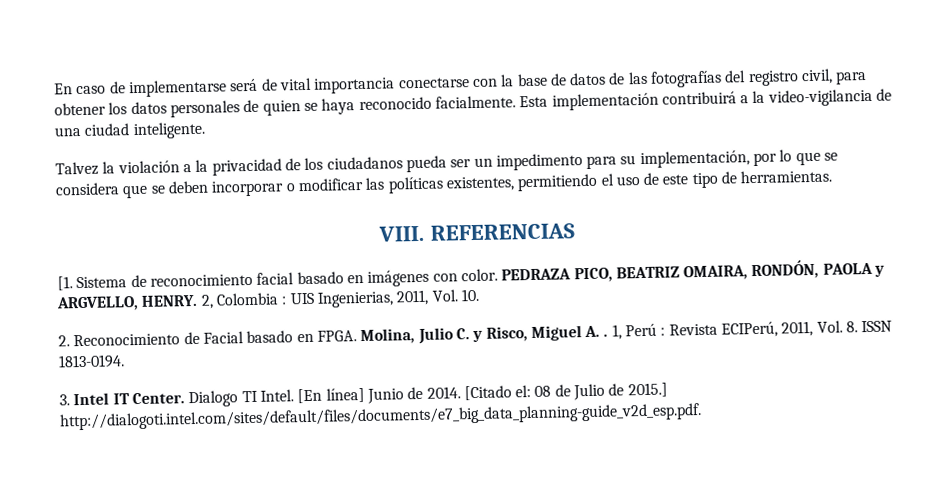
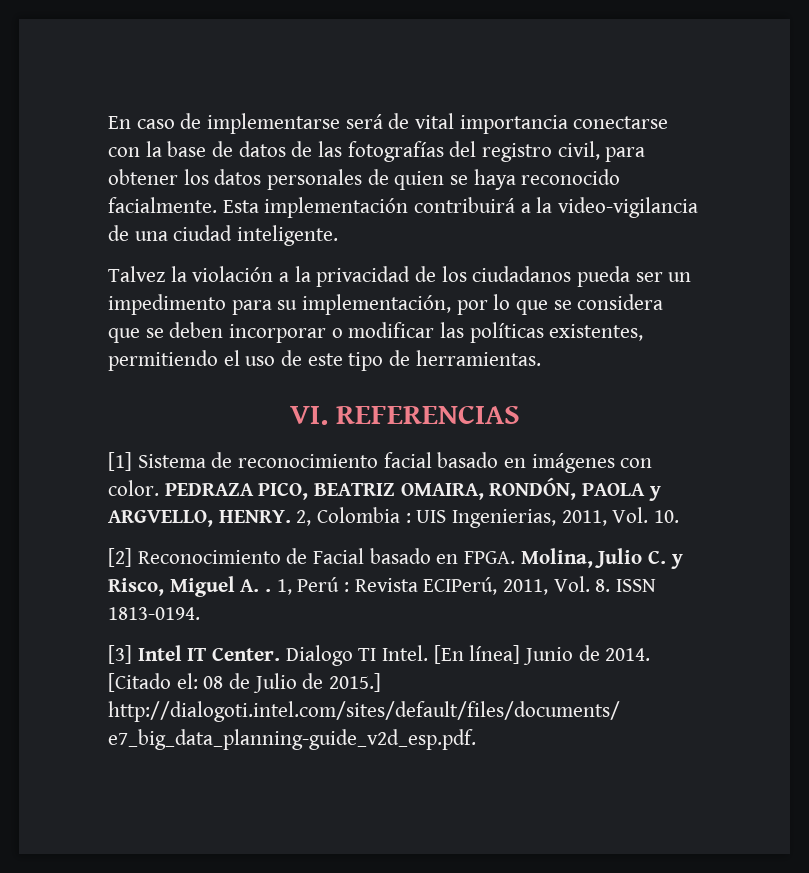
- VIII. REFERENCIAS
+ VI. REFERENCIAS
- [1. Sistema de reconocimiento facial basado en imágenes con color.
+ [1] Sistema de reconocimiento facial basado en imágenes con color.
- 2. Reconocimiento de Facial basado en FPGA.
+ [2] Reconocimiento de Facial basado en FPGA.
- 3. Intel IT Center.
+ [3] Intel IT Center.
- [Citado el: 08 de Julio de 2015.] http://dialogoti.intel.com/sites/default/files/documents/e7_big_data_planning-guide_v2d_esp.pdf.
+ [Citado el: 08 de Julio de 2015.] http://dialogoti.intel.com/sites/default/files/documents/ e7_big_data_planning-guide_v2d_esp.pdf.

